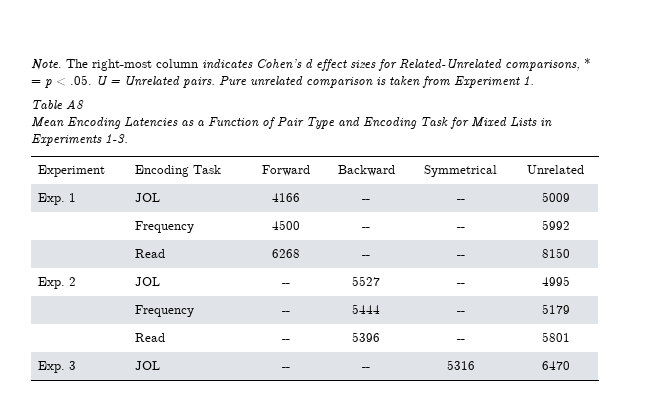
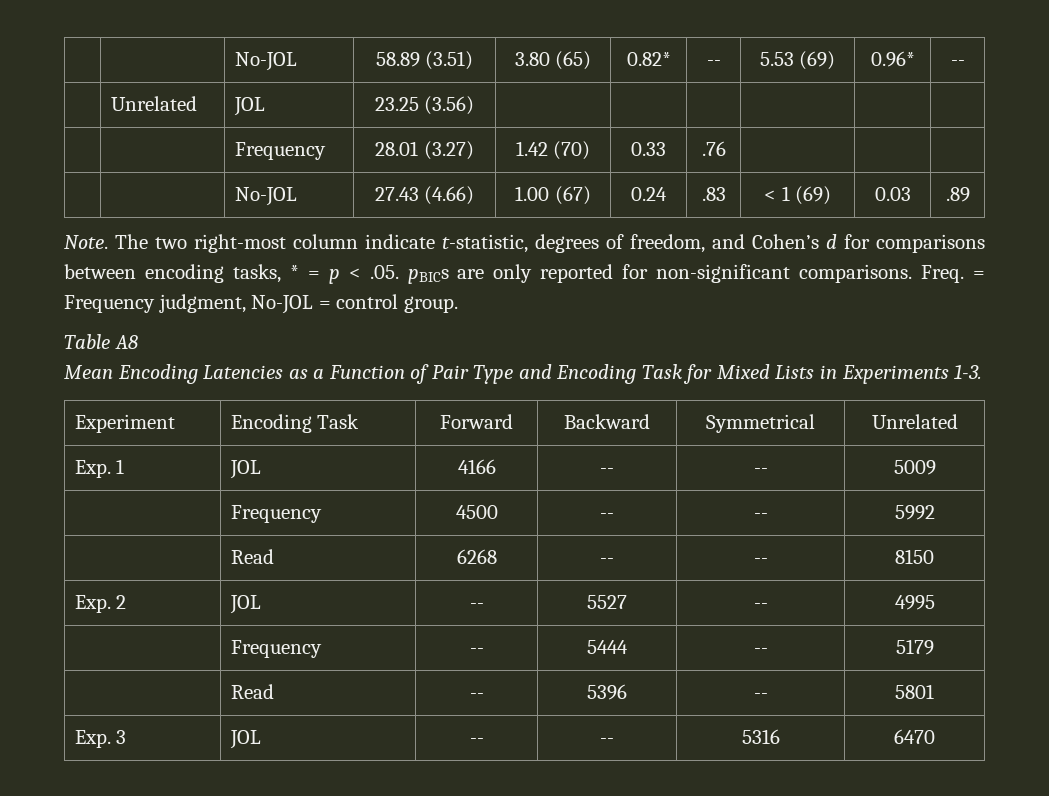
+ | | No-JOL | 58.89 (3.51) | 3.80 (65) | 0.82* | -- | 5.53 (69) | 0.96* | --
+ | Unrelated | JOL | 23.25 (3.56) | | | | | |
+ | | Frequency | 28.01 (3.27) | 1.42 (70) | 0.33 | .76 | | |
+ | | No-JOL | 27.43 (4.66) | 1.00 (67) | 0.24 | .83 | < 1 (69) | 0.03 | .89
- The right-most column indicates Cohen’s d effect sizes for Related-Unrelated comparisons, * = p < .05. U = Unrelated pairs. Pure unrelated comparison is taken from Experiment 1.
+ The two right-most column indicate t-statistic, degrees of freedom, and Cohen’s d for comparisons between encoding tasks, * = p < .05. pBICs are only reported for non-significant comparisons. Freq. = Frequency judgment, No-JOL = control group.

